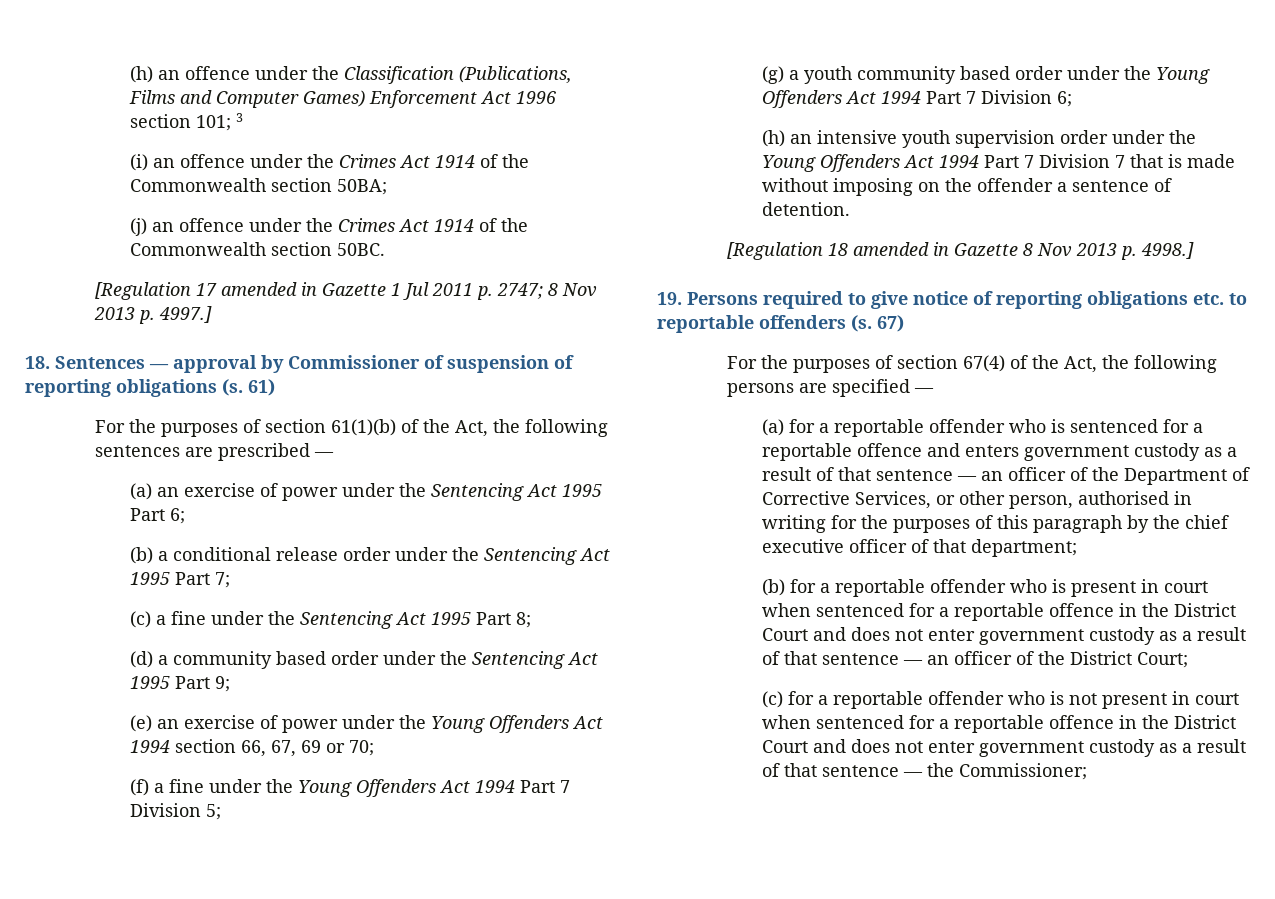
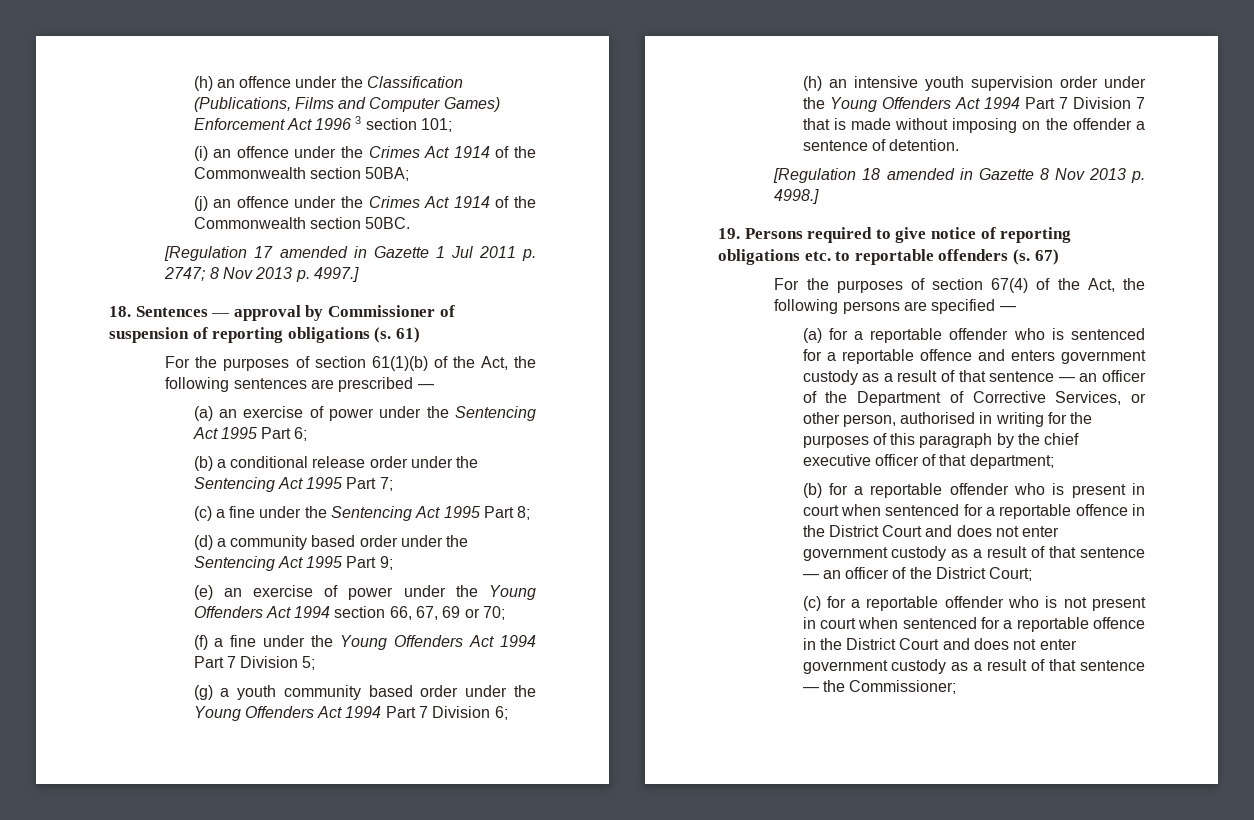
- (h) an offence under the Classification (Publications, Films and Computer Games) Enforcement Act 1996 section 101; 3
+ (h) an offence under the Classification (Publications, Films and Computer Games) Enforcement Act 1996 3 section 101;

